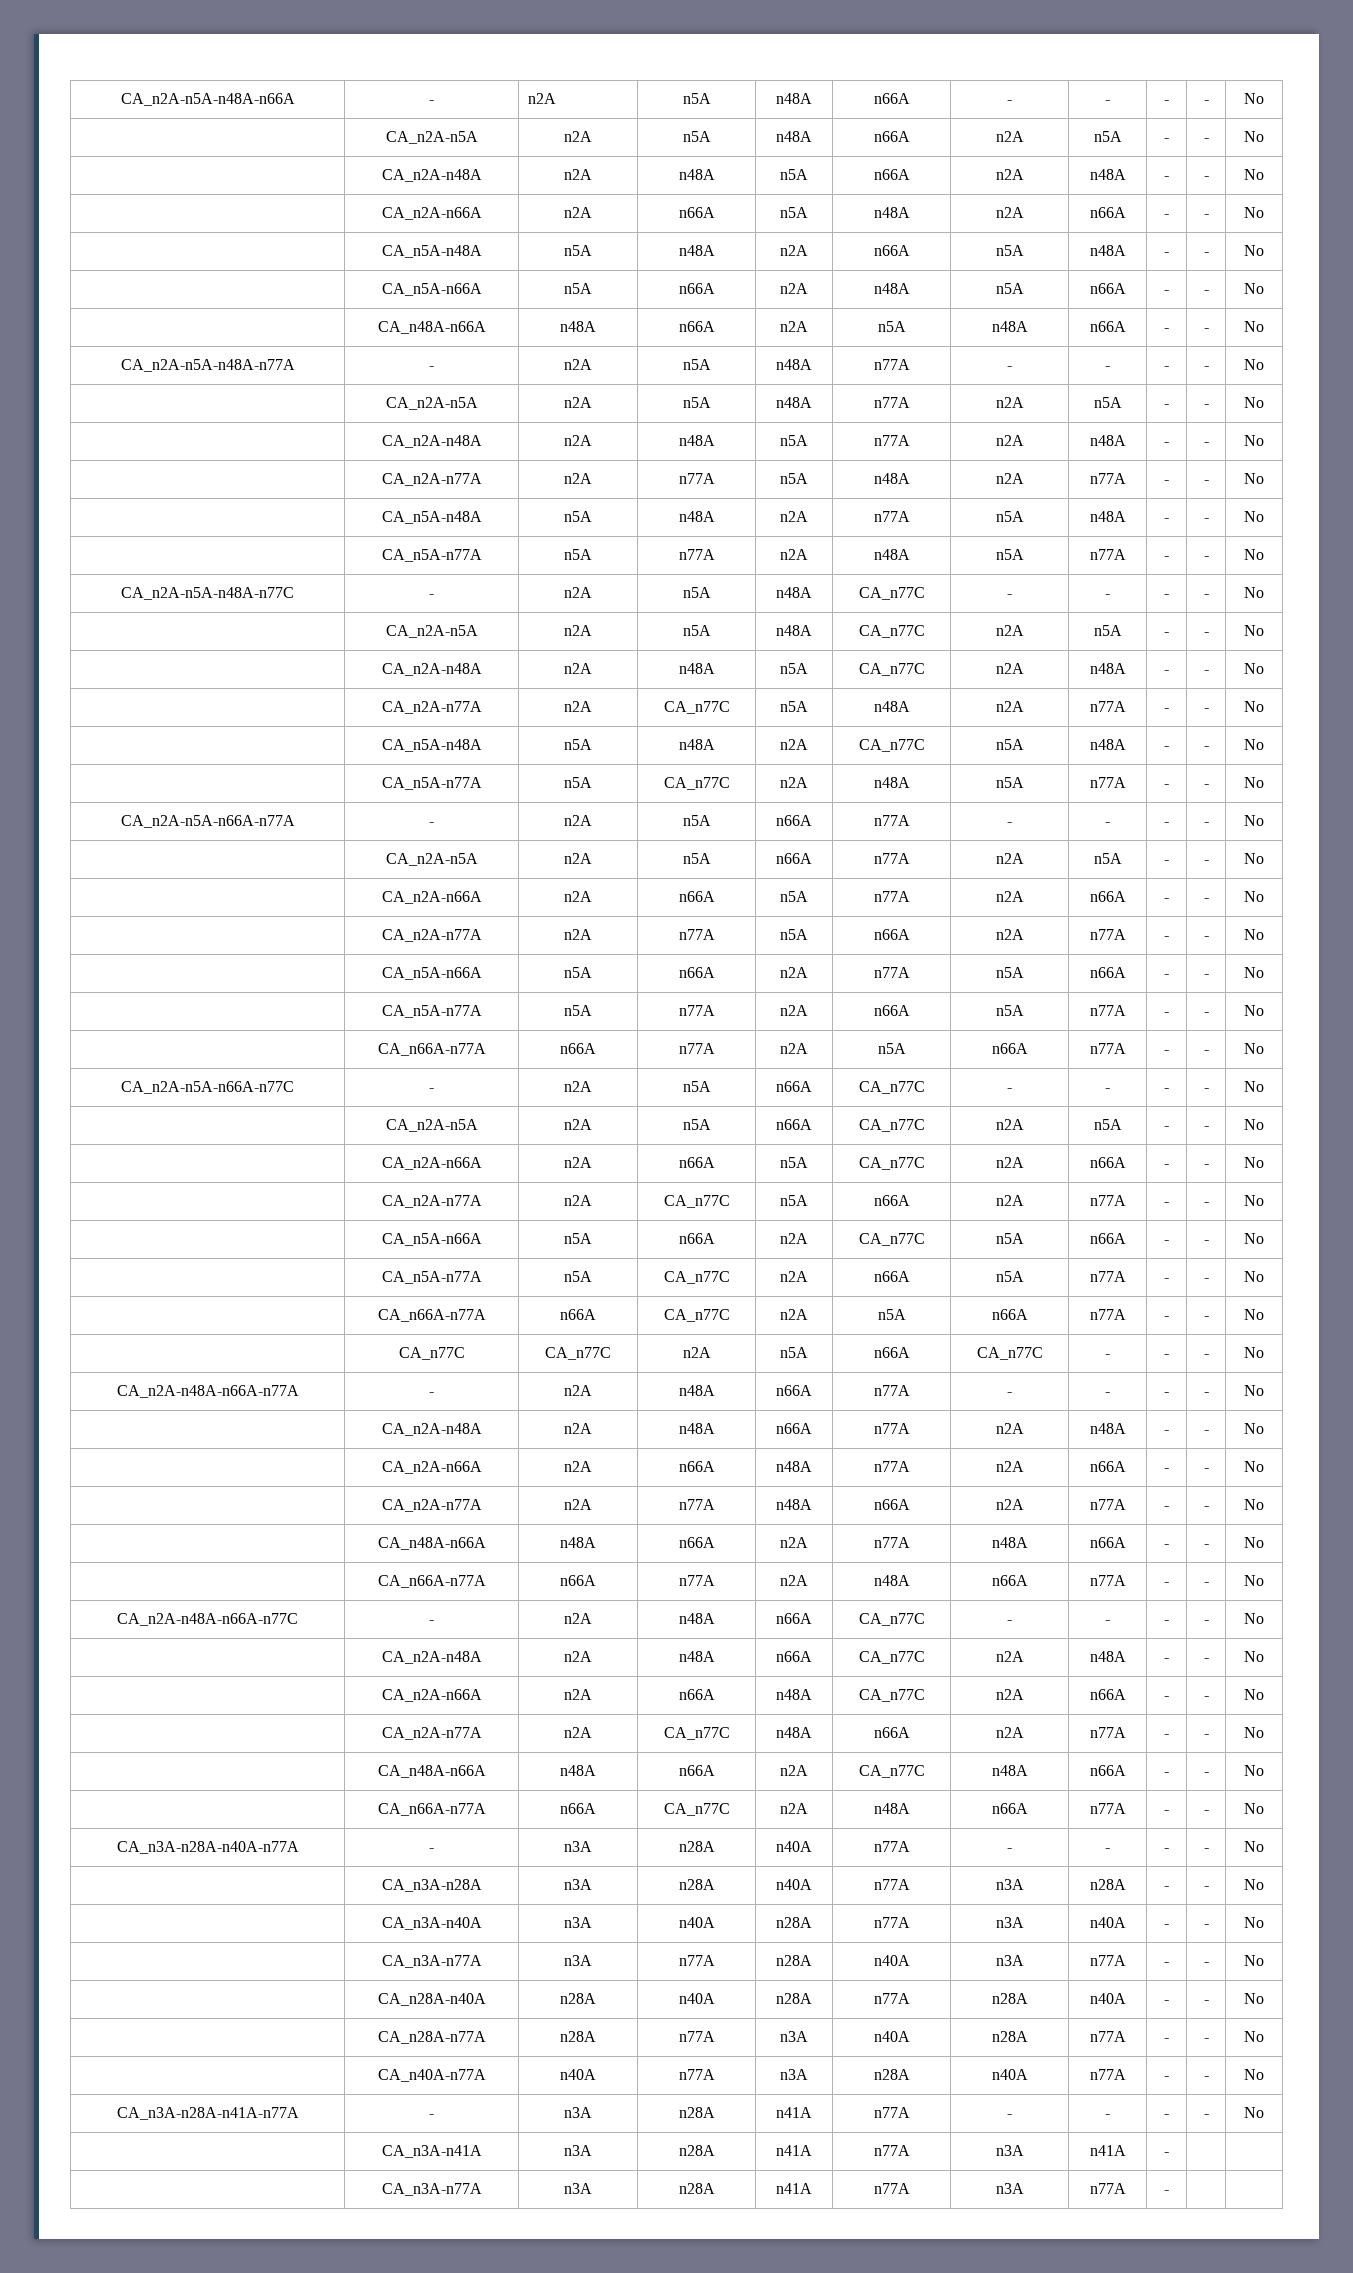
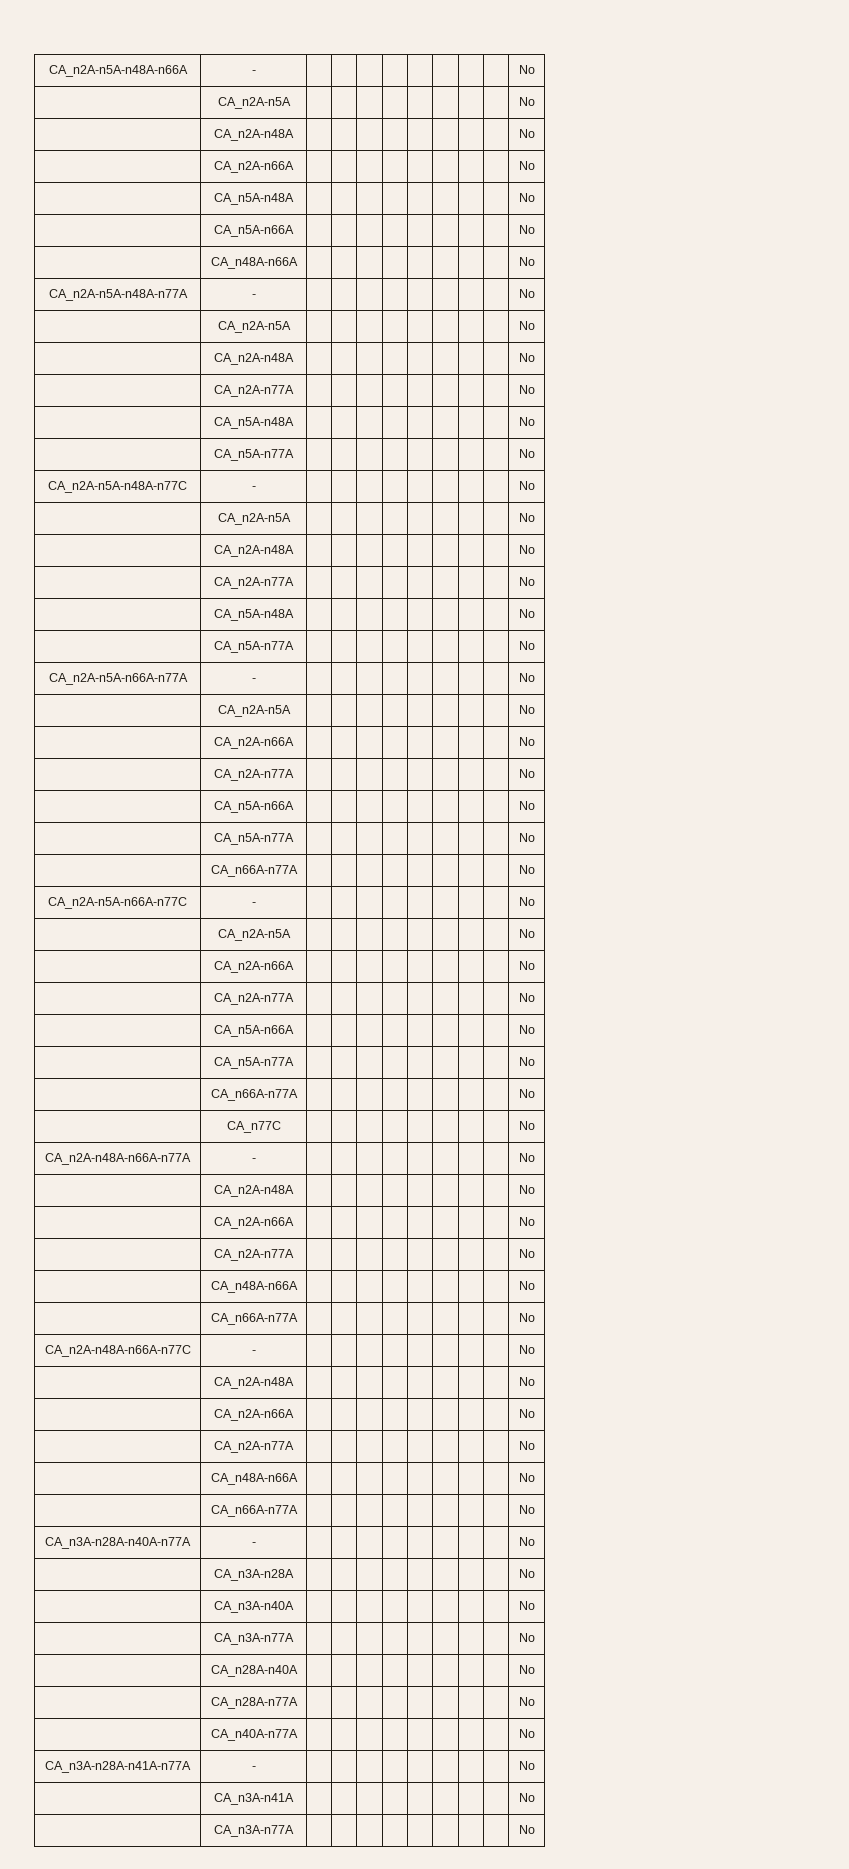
- CA_n2A-n5A-n48A-n66A | - | n2A | n5A | n48A | n66A | - | - | - | - | No
- | CA_n2A-n5A | n2A | n5A | n48A | n66A | n2A | n5A | - | - | No
- | CA_n2A-n48A | n2A | n48A | n5A | n66A | n2A | n48A | - | - | No
- | CA_n2A-n66A | n2A | n66A | n5A | n48A | n2A | n66A | - | - | No
- | CA_n5A-n48A | n5A | n48A | n2A | n66A | n5A | n48A | - | - | No
- | CA_n5A-n66A | n5A | n66A | n2A | n48A | n5A | n66A | - | - | No
- | CA_n48A-n66A | n48A | n66A | n2A | n5A | n48A | n66A | - | - | No
- CA_n2A-n5A-n48A-n77A | - | n2A | n5A | n48A | n77A | - | - | - | - | No
- | CA_n2A-n5A | n2A | n5A | n48A | n77A | n2A | n5A | - | - | No
- | CA_n2A-n48A | n2A | n48A | n5A | n77A | n2A | n48A | - | - | No
- | CA_n2A-n77A | n2A | n77A | n5A | n48A | n2A | n77A | - | - | No
- | CA_n5A-n48A | n5A | n48A | n2A | n77A | n5A | n48A | - | - | No
- | CA_n5A-n77A | n5A | n77A | n2A | n48A | n5A | n77A | - | - | No
- CA_n2A-n5A-n48A-n77C | - | n2A | n5A | n48A | CA_n77C | - | - | - | - | No
- | CA_n2A-n5A | n2A | n5A | n48A | CA_n77C | n2A | n5A | - | - | No
- | CA_n2A-n48A | n2A | n48A | n5A | CA_n77C | n2A | n48A | - | - | No
- | CA_n2A-n77A | n2A | CA_n77C | n5A | n48A | n2A | n77A | - | - | No
- | CA_n5A-n48A | n5A | n48A | n2A | CA_n77C | n5A | n48A | - | - | No
- | CA_n5A-n77A | n5A | CA_n77C | n2A | n48A | n5A | n77A | - | - | No
- CA_n2A-n5A-n66A-n77A | - | n2A | n5A | n66A | n77A | - | - | - | - | No
- | CA_n2A-n5A | n2A | n5A | n66A | n77A | n2A | n5A | - | - | No
- | CA_n2A-n66A | n2A | n66A | n5A | n77A | n2A | n66A | - | - | No
- | CA_n2A-n77A | n2A | n77A | n5A | n66A | n2A | n77A | - | - | No
- | CA_n5A-n66A | n5A | n66A | n2A | n77A | n5A | n66A | - | - | No
- | CA_n5A-n77A | n5A | n77A | n2A | n66A | n5A | n77A | - | - | No
- | CA_n66A-n77A | n66A | n77A | n2A | n5A | n66A | n77A | - | - | No
- CA_n2A-n5A-n66A-n77C | - | n2A | n5A | n66A | CA_n77C | - | - | - | - | No
- | CA_n2A-n5A | n2A | n5A | n66A | CA_n77C | n2A | n5A | - | - | No
- | CA_n2A-n66A | n2A | n66A | n5A | CA_n77C | n2A | n66A | - | - | No
- | CA_n2A-n77A | n2A | CA_n77C | n5A | n66A | n2A | n77A | - | - | No
- | CA_n5A-n66A | n5A | n66A | n2A | CA_n77C | n5A | n66A | - | - | No
- | CA_n5A-n77A | n5A | CA_n77C | n2A | n66A | n5A | n77A | - | - | No
- | CA_n66A-n77A | n66A | CA_n77C | n2A | n5A | n66A | n77A | - | - | No
- | CA_n77C | CA_n77C | n2A | n5A | n66A | CA_n77C | - | - | - | No
- CA_n2A-n48A-n66A-n77A | - | n2A | n48A | n66A | n77A | - | - | - | - | No
- | CA_n2A-n48A | n2A | n48A | n66A | n77A | n2A | n48A | - | - | No
- | CA_n2A-n66A | n2A | n66A | n48A | n77A | n2A | n66A | - | - | No
- | CA_n2A-n77A | n2A | n77A | n48A | n66A | n2A | n77A | - | - | No
- | CA_n48A-n66A | n48A | n66A | n2A | n77A | n48A | n66A | - | - | No
- | CA_n66A-n77A | n66A | n77A | n2A | n48A | n66A | n77A | - | - | No
- CA_n2A-n48A-n66A-n77C | - | n2A | n48A | n66A | CA_n77C | - | - | - | - | No
- | CA_n2A-n48A | n2A | n48A | n66A | CA_n77C | n2A | n48A | - | - | No
- | CA_n2A-n66A | n2A | n66A | n48A | CA_n77C | n2A | n66A | - | - | No
- | CA_n2A-n77A | n2A | CA_n77C | n48A | n66A | n2A | n77A | - | - | No
- | CA_n48A-n66A | n48A | n66A | n2A | CA_n77C | n48A | n66A | - | - | No
- | CA_n66A-n77A | n66A | CA_n77C | n2A | n48A | n66A | n77A | - | - | No
- CA_n3A-n28A-n40A-n77A | - | n3A | n28A | n40A | n77A | - | - | - | - | No
- | CA_n3A-n28A | n3A | n28A | n40A | n77A | n3A | n28A | - | - | No
- | CA_n3A-n40A | n3A | n40A | n28A | n77A | n3A | n40A | - | - | No
- | CA_n3A-n77A | n3A | n77A | n28A | n40A | n3A | n77A | - | - | No
- | CA_n28A-n40A | n28A | n40A | n28A | n77A | n28A | n40A | - | - | No
- | CA_n28A-n77A | n28A | n77A | n3A | n40A | n28A | n77A | - | - | No
- | CA_n40A-n77A | n40A | n77A | n3A | n28A | n40A | n77A | - | - | No
- CA_n3A-n28A-n41A-n77A | - | n3A | n28A | n41A | n77A | - | - | - | - | No
- | CA_n3A-n41A | n3A | n28A | n41A | n77A | n3A | n41A | - | |
- | CA_n3A-n77A | n3A | n28A | n41A | n77A | n3A | n77A | - | |
+ CA_n2A-n5A-n48A-n66A | - | | | | | | | | | No
+ | CA_n2A-n5A | | | | | | | | | No
+ | CA_n2A-n48A | | | | | | | | | No
+ | CA_n2A-n66A | | | | | | | | | No
+ | CA_n5A-n48A | | | | | | | | | No
+ | CA_n5A-n66A | | | | | | | | | No
+ | CA_n48A-n66A | | | | | | | | | No
+ CA_n2A-n5A-n48A-n77A | - | | | | | | | | | No
+ | CA_n2A-n5A | | | | | | | | | No
+ | CA_n2A-n48A | | | | | | | | | No
+ | CA_n2A-n77A | | | | | | | | | No
+ | CA_n5A-n48A | | | | | | | | | No
+ | CA_n5A-n77A | | | | | | | | | No
+ CA_n2A-n5A-n48A-n77C | - | | | | | | | | | No
+ | CA_n2A-n5A | | | | | | | | | No
+ | CA_n2A-n48A | | | | | | | | | No
+ | CA_n2A-n77A | | | | | | | | | No
+ | CA_n5A-n48A | | | | | | | | | No
+ | CA_n5A-n77A | | | | | | | | | No
+ CA_n2A-n5A-n66A-n77A | - | | | | | | | | | No
+ | CA_n2A-n5A | | | | | | | | | No
+ | CA_n2A-n66A | | | | | | | | | No
+ | CA_n2A-n77A | | | | | | | | | No
+ | CA_n5A-n66A | | | | | | | | | No
+ | CA_n5A-n77A | | | | | | | | | No
+ | CA_n66A-n77A | | | | | | | | | No
+ CA_n2A-n5A-n66A-n77C | - | | | | | | | | | No
+ | CA_n2A-n5A | | | | | | | | | No
+ | CA_n2A-n66A | | | | | | | | | No
+ | CA_n2A-n77A | | | | | | | | | No
+ | CA_n5A-n66A | | | | | | | | | No
+ | CA_n5A-n77A | | | | | | | | | No
+ | CA_n66A-n77A | | | | | | | | | No
+ | CA_n77C | | | | | | | | | No
+ CA_n2A-n48A-n66A-n77A | - | | | | | | | | | No
+ | CA_n2A-n48A | | | | | | | | | No
+ | CA_n2A-n66A | | | | | | | | | No
+ | CA_n2A-n77A | | | | | | | | | No
+ | CA_n48A-n66A | | | | | | | | | No
+ | CA_n66A-n77A | | | | | | | | | No
+ CA_n2A-n48A-n66A-n77C | - | | | | | | | | | No
+ | CA_n2A-n48A | | | | | | | | | No
+ | CA_n2A-n66A | | | | | | | | | No
+ | CA_n2A-n77A | | | | | | | | | No
+ | CA_n48A-n66A | | | | | | | | | No
+ | CA_n66A-n77A | | | | | | | | | No
+ CA_n3A-n28A-n40A-n77A | - | | | | | | | | | No
+ | CA_n3A-n28A | | | | | | | | | No
+ | CA_n3A-n40A | | | | | | | | | No
+ | CA_n3A-n77A | | | | | | | | | No
+ | CA_n28A-n40A | | | | | | | | | No
+ | CA_n28A-n77A | | | | | | | | | No
+ | CA_n40A-n77A | | | | | | | | | No
+ CA_n3A-n28A-n41A-n77A | - | | | | | | | | | No
+ | CA_n3A-n41A | | | | | | | | | No
+ | CA_n3A-n77A | | | | | | | | | No

